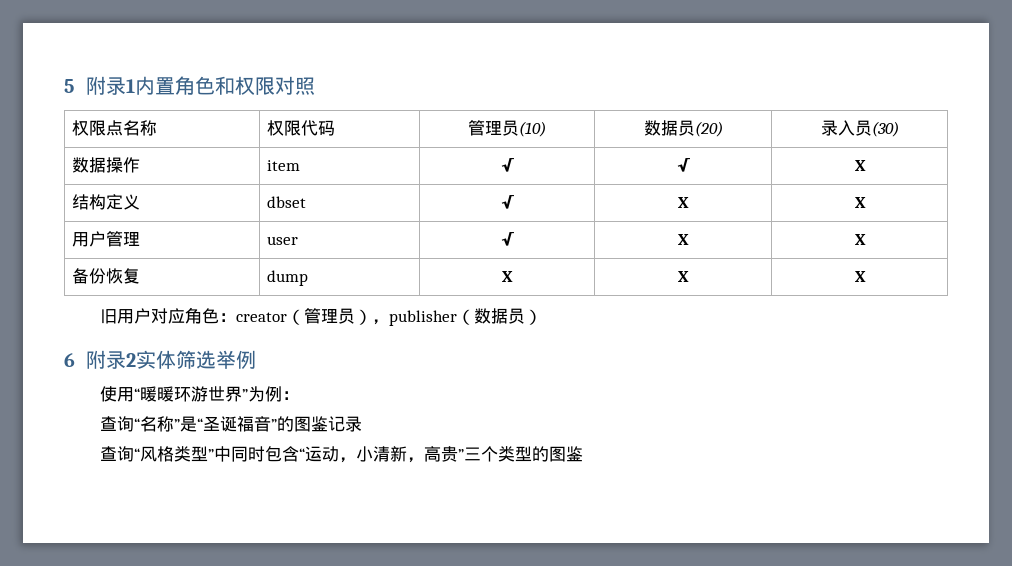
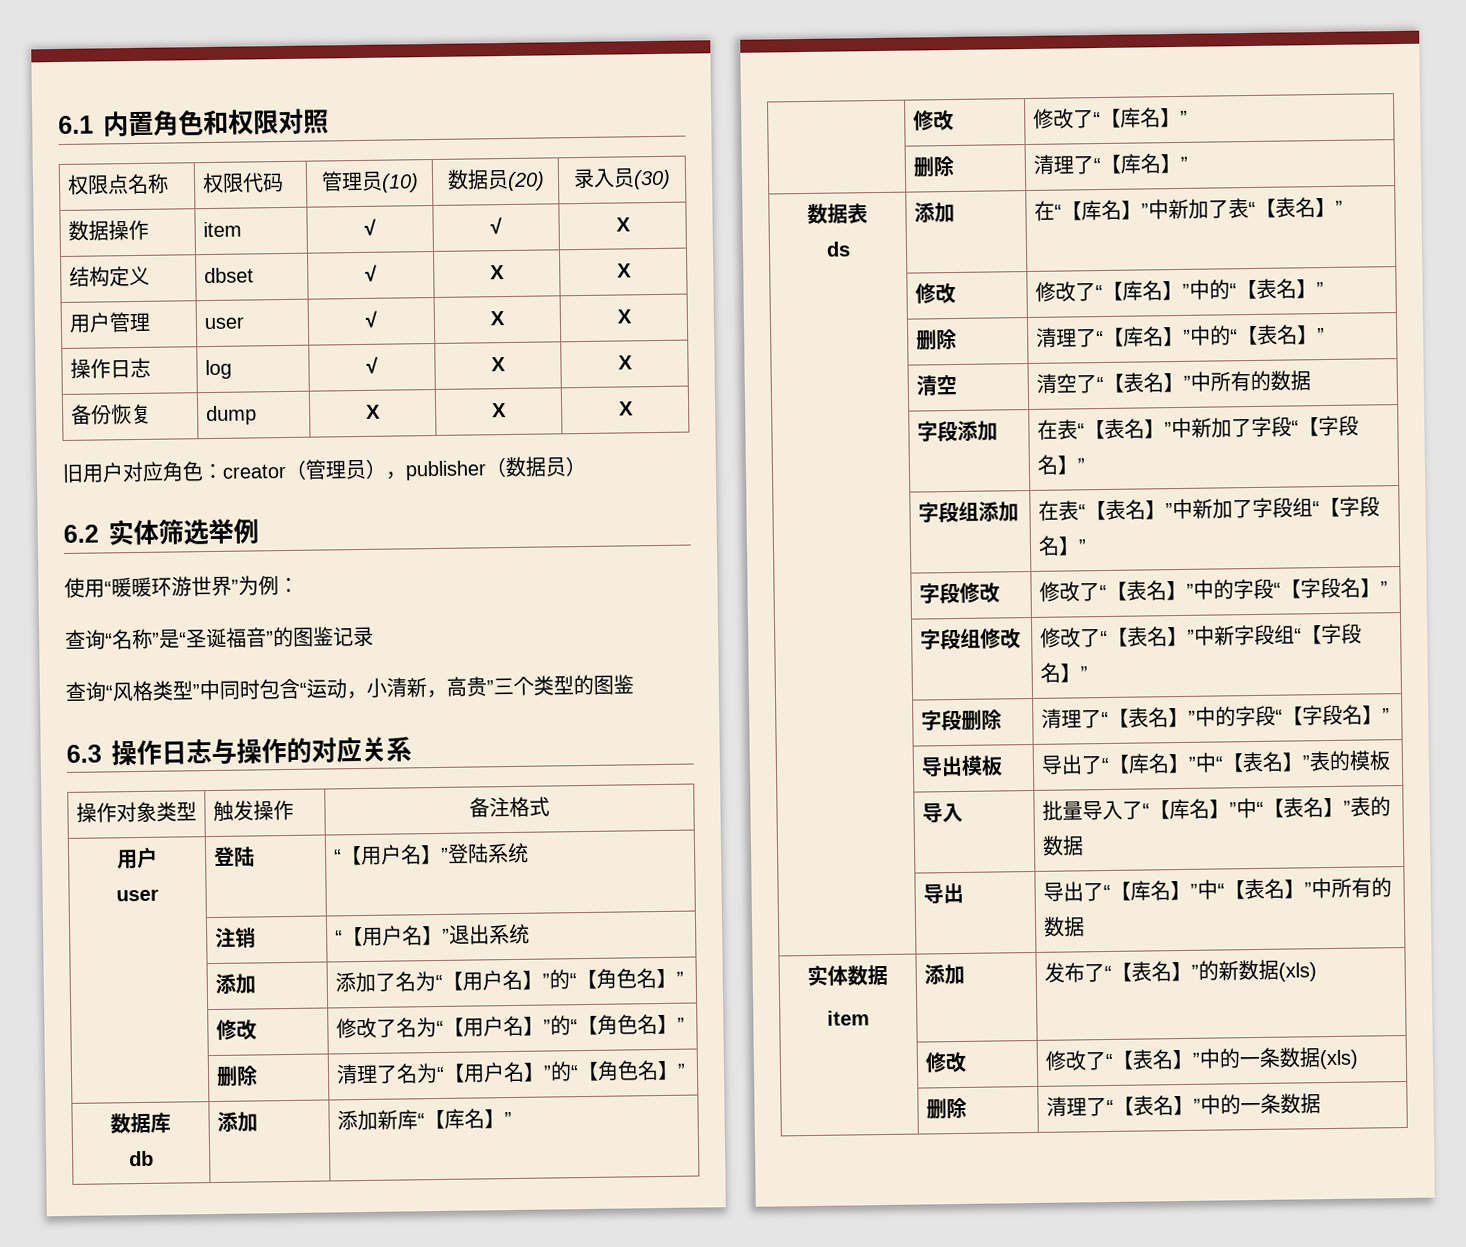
- 5附录1内置角色和权限对照
+ 6.1内置角色和权限对照
+ 操作日志 | log | √ | X | X
- 6附录2实体筛选举例
+ 6.2实体筛选举例
+ 6.3操作日志与操作的对应关系
+ 操作对象类型 | 触发操作 | 备注格式
+ 用户
+ user | 登陆 | “【用户名】”登陆系统
+ | 注销 | “【用户名】”退出系统
+ | 添加 | 添加了名为“【用户名】”的“【角色名】”
+ | 修改 | 修改了名为“【用户名】”的“【角色名】”
+ | 删除 | 清理了名为“【用户名】”的“【角色名】”
+ 数据库
+ db | 添加 | 添加新库“【库名】”
+ | 修改 | 修改了“【库名】”
+ | 删除 | 清理了“【库名】”
+ 数据表
+ ds | 添加 | 在“【库名】”中新加了表“【表名】”
+ | 修改 | 修改了“【库名】”中的“【表名】”
+ | 删除 | 清理了“【库名】”中的“【表名】”
+ | 清空 | 清空了“【表名】”中所有的数据
+ | 字段添加 | 在表“【表名】”中新加了字段“【字段名】”
+ | 字段组添加 | 在表“【表名】”中新加了字段组“【字段名】”
+ | 字段修改 | 修改了“【表名】”中的字段“【字段名】”
+ | 字段组修改 | 修改了“【表名】”中新字段组“【字段名】”
+ | 字段删除 | 清理了“【表名】”中的字段“【字段名】”
+ | 导出模板 | 导出了“【库名】”中“【表名】”表的模板
+ | 导入 | 批量导入了“【库名】”中“【表名】”表的数据
+ | 导出 | 导出了“【库名】”中“【表名】”中所有的数据
+ 实体数据
+ item | 添加 | 发布了“【表名】”的新数据(xls)
+ | 修改 | 修改了“【表名】”中的一条数据(xls)
+ | 删除 | 清理了“【表名】”中的一条数据

